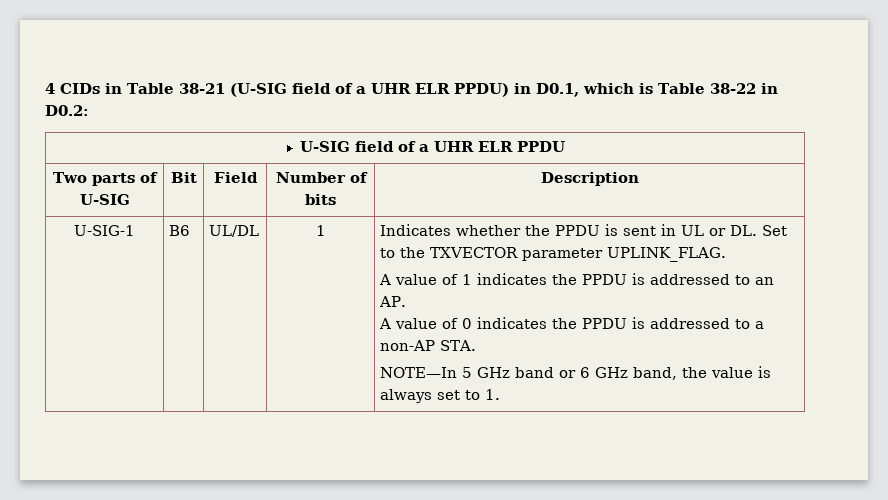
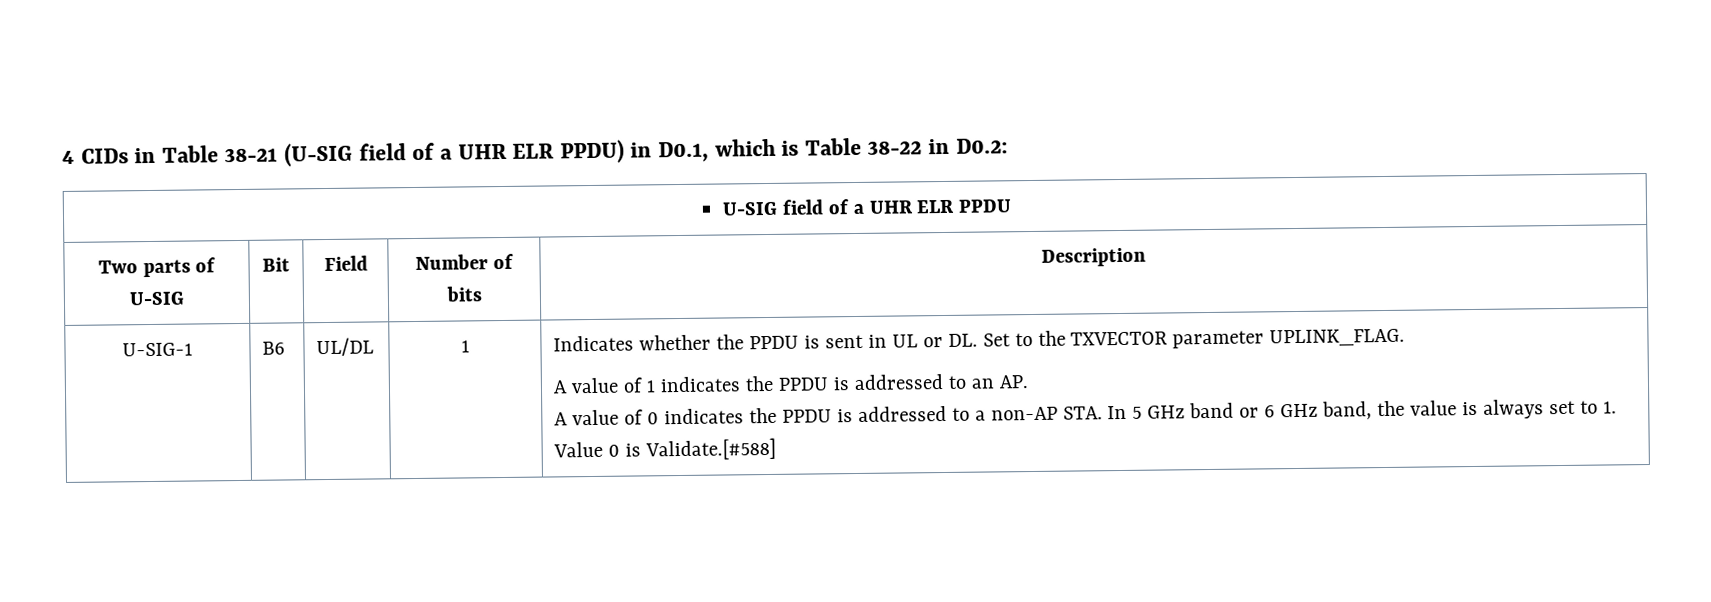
- A value of 0 indicates the PPDU is addressed to a non-AP STA.
- NOTE—In 5 GHz band or 6 GHz band, the value is always set to 1.
+ A value of 0 indicates the PPDU is addressed to a non-AP STA. In 5 GHz band or 6 GHz band, the value is always set to 1. Value 0 is Validate.[#588]

